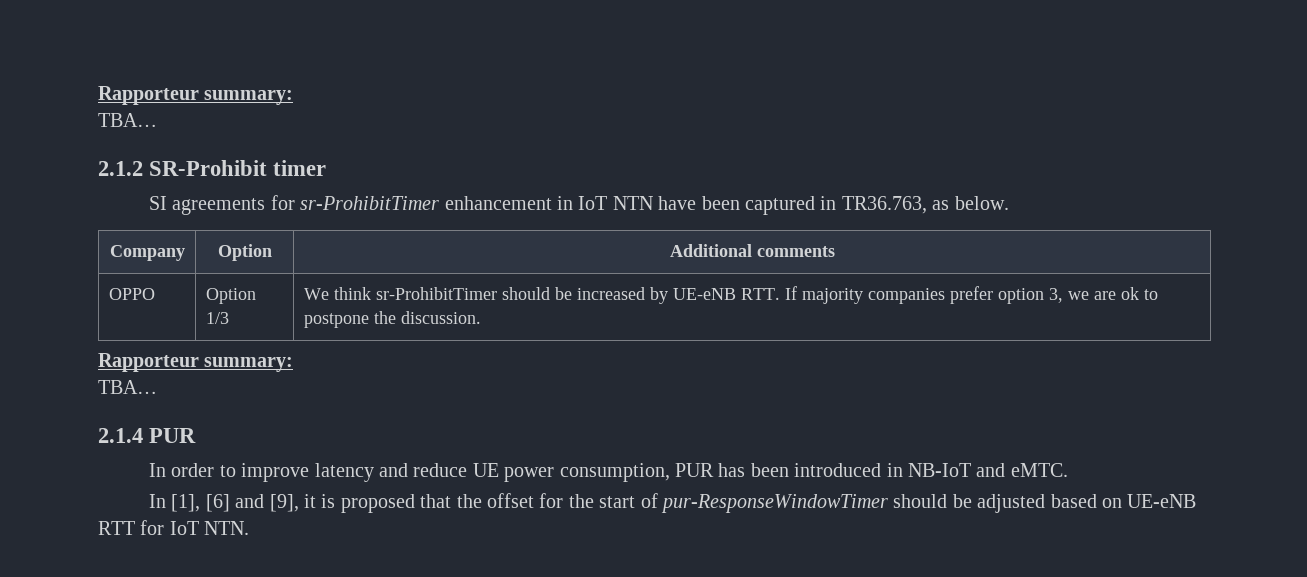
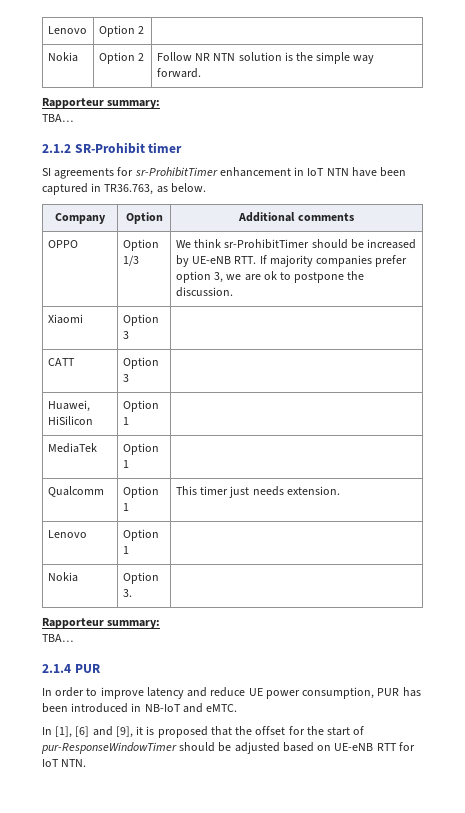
+ Lenovo | Option 2 |
+ Nokia | Option 2 | Follow NR NTN solution is the simple way forward.
+ Xiaomi | Option 3 |
+ CATT | Option 3 |
+ Huawei, HiSilicon | Option 1 |
+ MediaTek | Option 1 |
+ Qualcomm | Option 1 | This timer just needs extension.
+ Lenovo | Option 1 |
+ Nokia | Option 3. |

